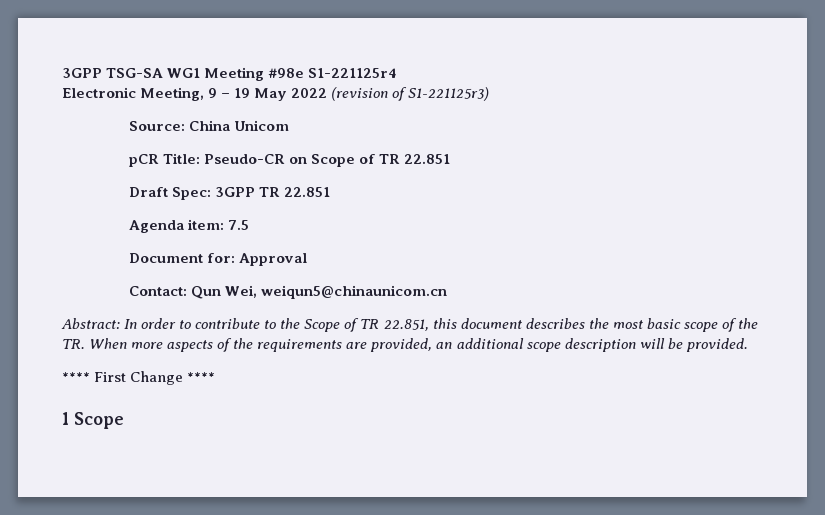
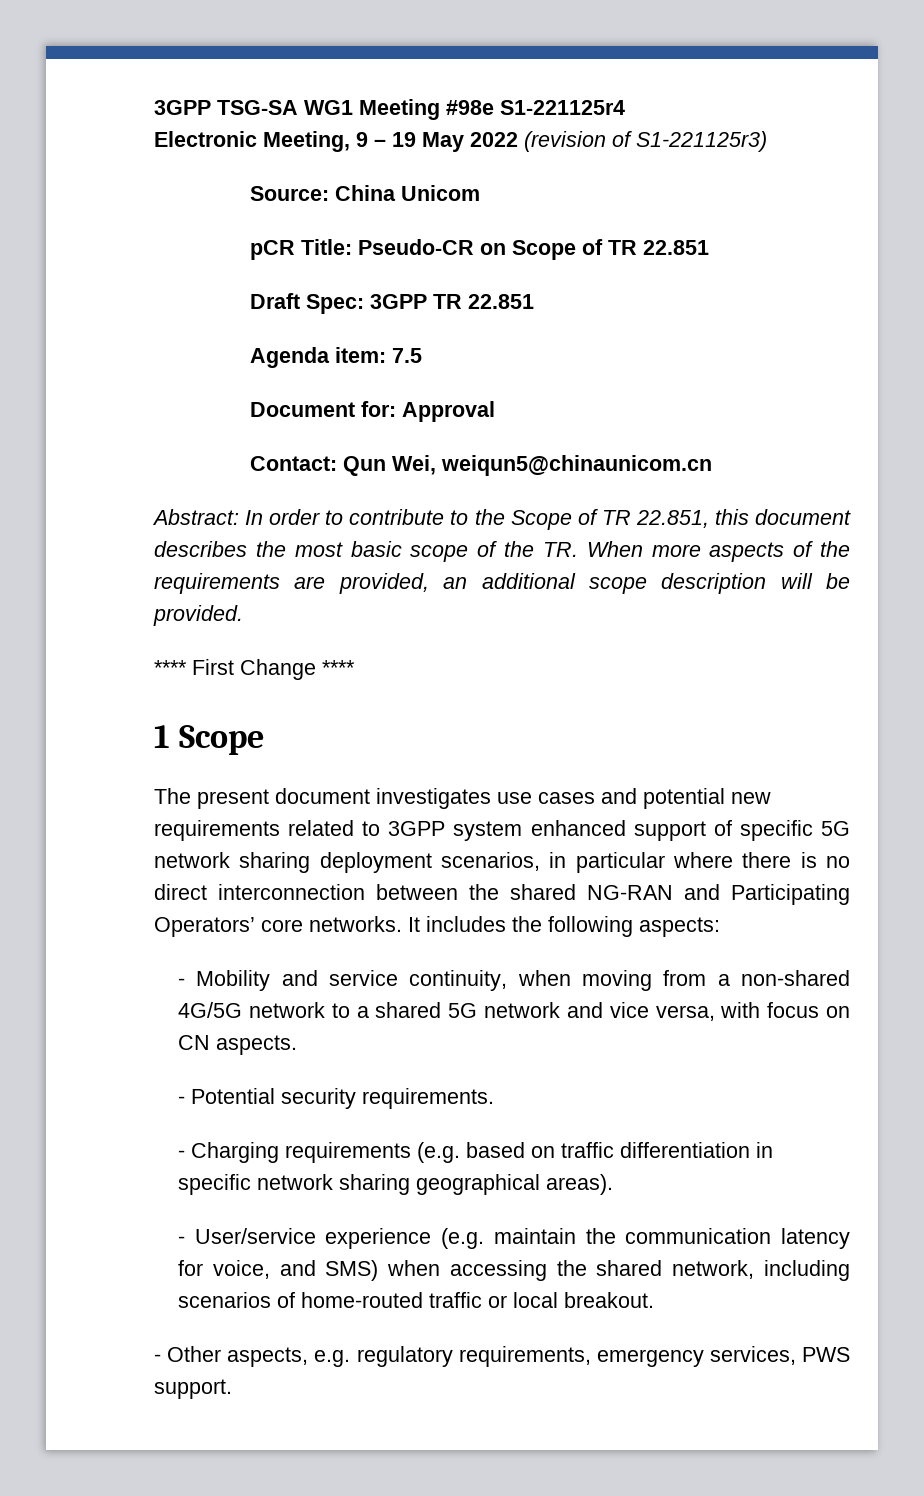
+ The present document investigates use cases and potential new requirements related to 3GPP system enhanced support of specific 5G network sharing deployment scenarios, in particular where there is no direct interconnection between the shared NG-RAN and Participating Operators’ core networks. It includes the following aspects:
+ - Mobility and service continuity, when moving from a non-shared 4G/5G network to a shared 5G network and vice versa, with focus on CN aspects.
+ - Potential security requirements.
+ - Charging requirements (e.g. based on traffic differentiation in specific network sharing geographical areas).
+ - User/service experience (e.g. maintain the communication latency for voice, and SMS) when accessing the shared network, including scenarios of home-routed traffic or local breakout.
+ - Other aspects, e.g. regulatory requirements, emergency services, PWS support.

